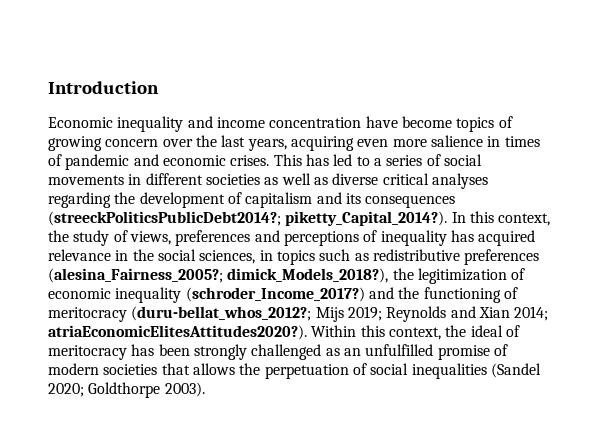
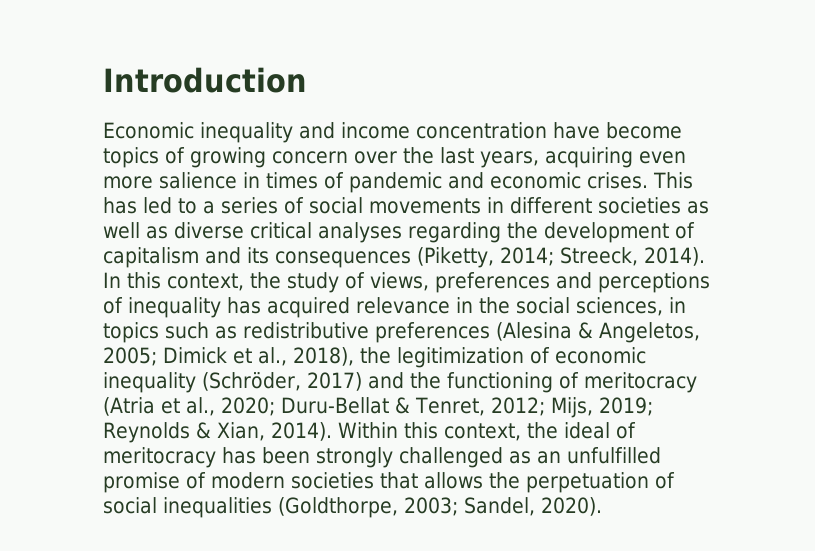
- This has led to a series of social movements in different societies as well as diverse critical analyses regarding the development of capitalism and its consequences (streeckPoliticsPublicDebt2014?; piketty_Capital_2014?).
+ This has led to a series of social movements in different societies as well as diverse critical analyses regarding the development of capitalism and its consequences (Piketty, 2014; Streeck, 2014).
- In this context, the study of views, preferences and perceptions of inequality has acquired relevance in the social sciences, in topics such as redistributive preferences (alesina_Fairness_2005?; dimick_Models_2018?), the legitimization of economic inequality (schroder_Income_2017?) and the functioning of meritocracy (duru-bellat_whos_2012?; Mijs 2019; Reynolds and Xian 2014; atriaEconomicElitesAttitudes2020?).
+ In this context, the study of views, preferences and perceptions of inequality has acquired relevance in the social sciences, in topics such as redistributive preferences (Alesina & Angeletos, 2005; Dimick et al., 2018), the legitimization of economic inequality (Schröder, 2017) and the functioning of meritocracy (Atria et al., 2020; Duru-Bellat & Tenret, 2012; Mijs, 2019; Reynolds & Xian, 2014).
- Within this context, the ideal of meritocracy has been strongly challenged as an unfulfilled promise of modern societies that allows the perpetuation of social inequalities (Sandel 2020; Goldthorpe 2003).
+ Within this context, the ideal of meritocracy has been strongly challenged as an unfulfilled promise of modern societies that allows the perpetuation of social inequalities (Goldthorpe, 2003; Sandel, 2020).

